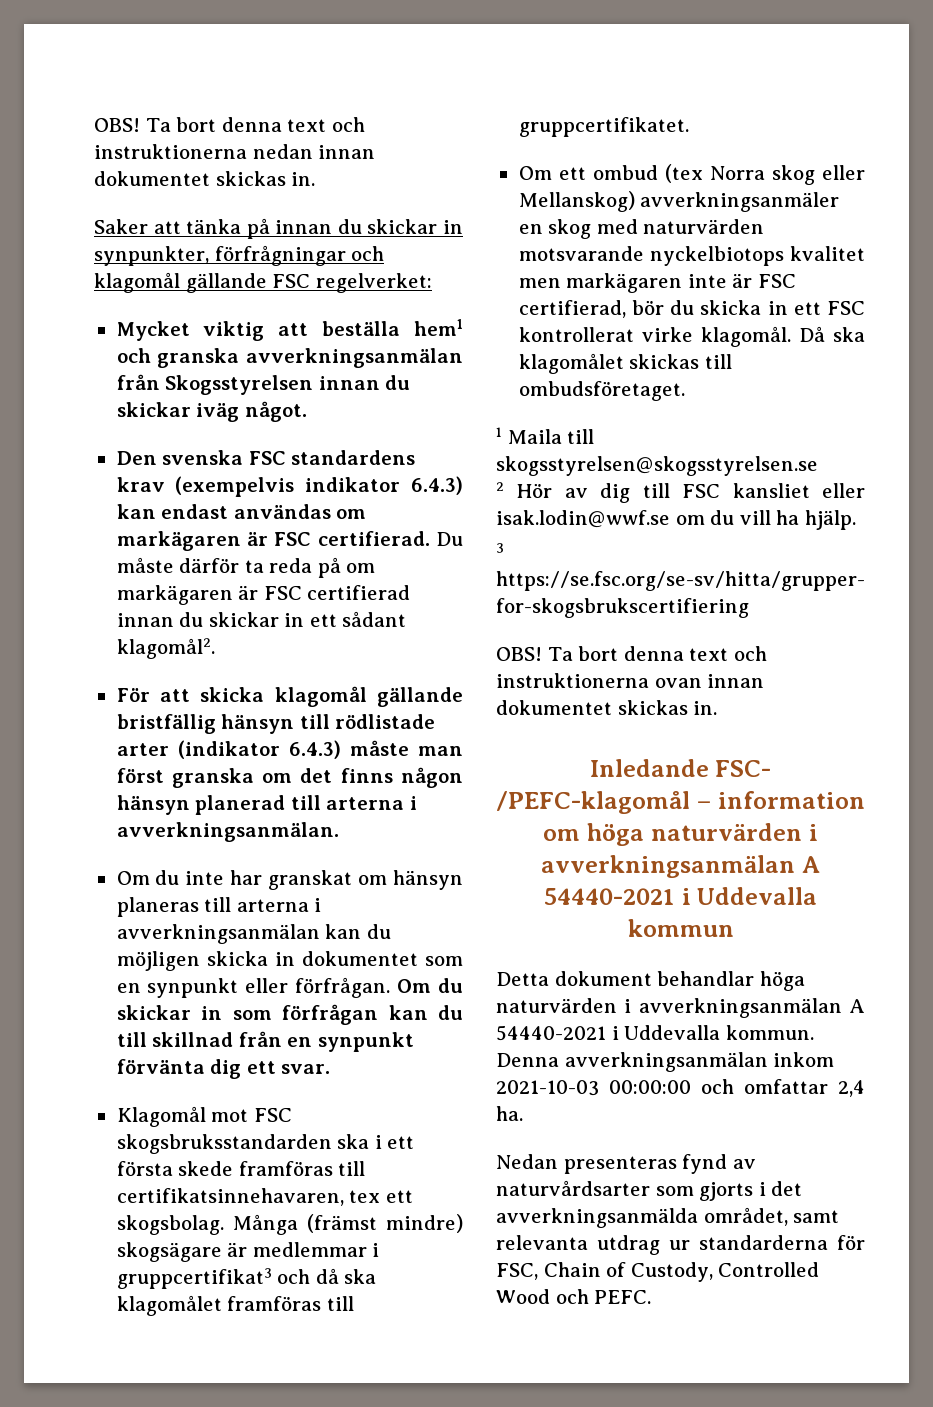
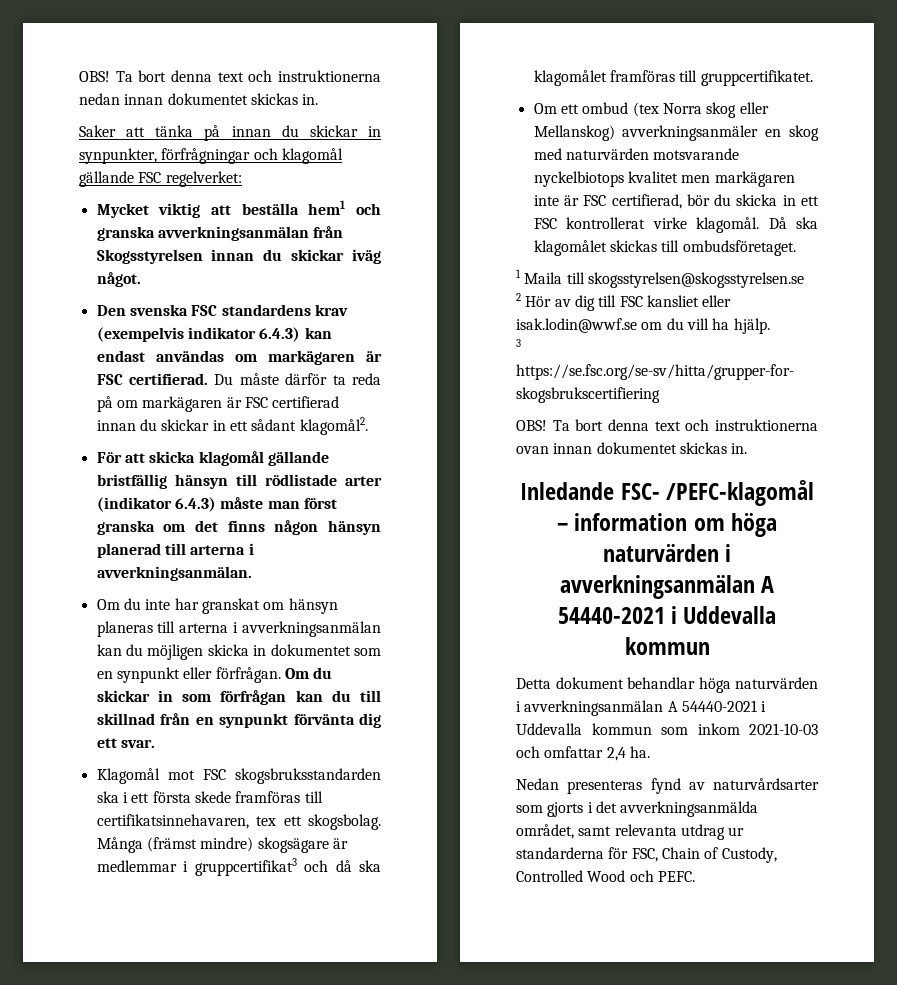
- Detta dokument behandlar höga naturvärden i avverkningsanmälan A 54440-2021 i Uddevalla kommun. Denna avverkningsanmälan inkom 2021-10-03 00:00:00 och omfattar 2,4 ha.
+ Detta dokument behandlar höga naturvärden i avverkningsanmälan A 54440-2021 i Uddevalla kommun som inkom 2021-10-03 och omfattar 2,4 ha.

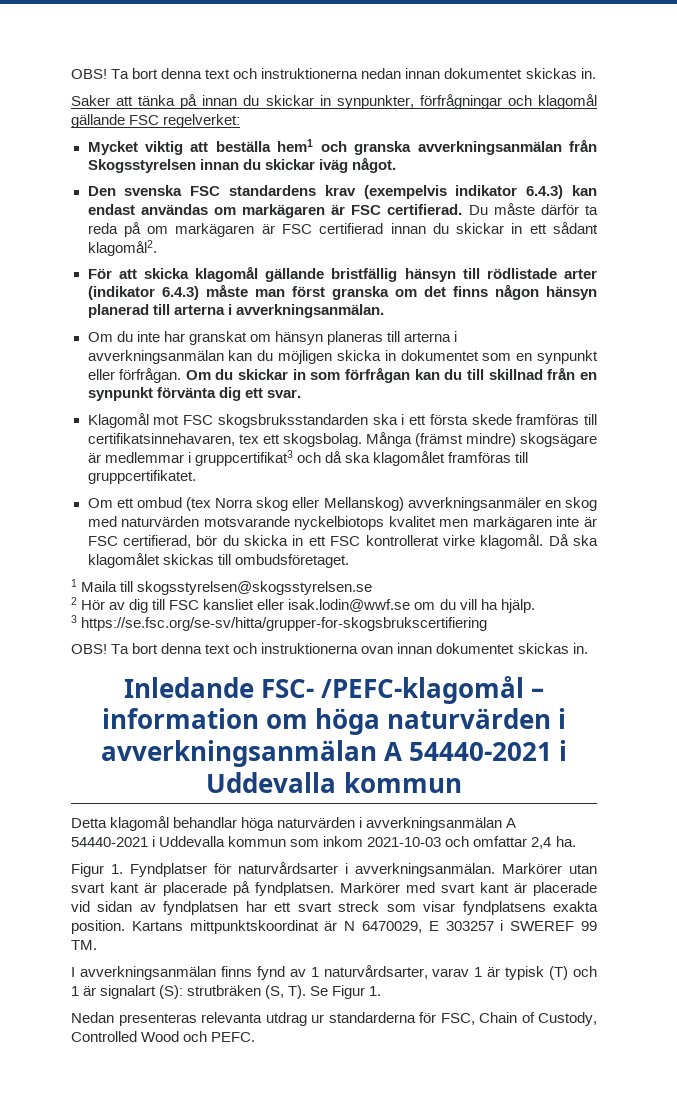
- Detta dokument behandlar höga naturvärden i avverkningsanmälan A 54440-2021 i Uddevalla kommun som inkom 2021-10-03 och omfattar 2,4 ha.
+ Detta klagomål behandlar höga naturvärden i avverkningsanmälan A 54440-2021 i Uddevalla kommun som inkom 2021-10-03 och omfattar 2,4 ha.
- Nedan presenteras fynd av naturvårdsarter som gjorts i det avverkningsanmälda området, samt relevanta utdrag ur standarderna för FSC, Chain of Custody, Controlled Wood och PEFC.
+ Figur 1. Fyndplatser för naturvårdsarter i avverkningsanmälan. Markörer utan svart kant är placerade på fyndplatsen. Markörer med svart kant är placerade vid sidan av fyndplatsen har ett svart streck som visar fyndplatsens exakta position. Kartans mittpunktskoordinat är N 6470029, E 303257 i SWEREF 99 TM.
+ I avverkningsanmälan finns fynd av 1 naturvårdsarter, varav 1 är typisk (T) och 1 är signalart (S): strutbräken (S, T). Se Figur 1.
+ Nedan presenteras relevanta utdrag ur standarderna för FSC, Chain of Custody, Controlled Wood och PEFC.

